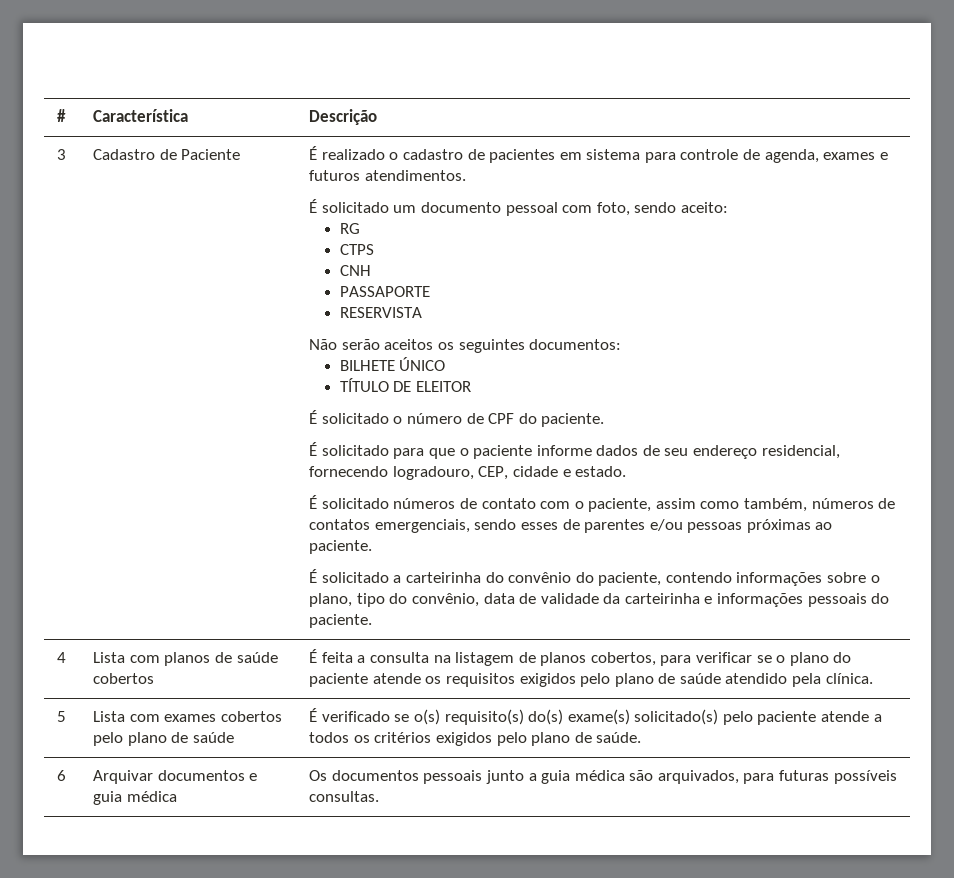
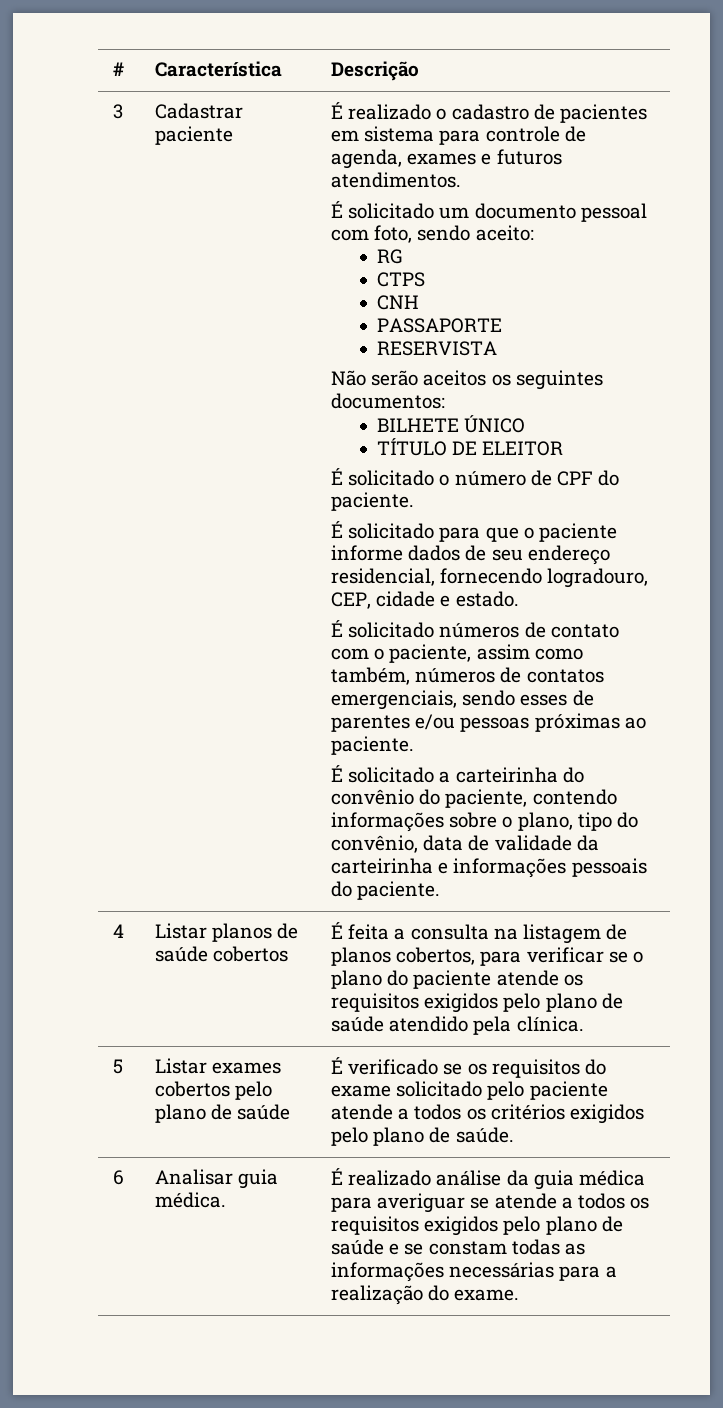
- Cadastro de Paciente
+ Cadastrar paciente
- 4 | Lista com planos de saúde cobertos | É feita a consulta na listagem de planos cobertos, para verificar se o plano do paciente atende os requisitos exigidos pelo plano de saúde atendido pela clínica.
+ 4 | Listar planos de saúde cobertos | É feita a consulta na listagem de planos cobertos, para verificar se o plano do paciente atende os requisitos exigidos pelo plano de saúde atendido pela clínica.
- 5 | Lista com exames cobertos pelo plano de saúde | É verificado se o(s) requisito(s) do(s) exame(s) solicitado(s) pelo paciente atende a todos os critérios exigidos pelo plano de saúde.
+ 5 | Listar exames cobertos pelo plano de saúde | É verificado se os requisitos do exame solicitado pelo paciente atende a todos os critérios exigidos pelo plano de saúde.
- 6 | Arquivar documentos e guia médica | Os documentos pessoais junto a guia médica são arquivados, para futuras possíveis consultas.
+ 6 | Analisar guia médica. | É realizado análise da guia médica para averiguar se atende a todos os requisitos exigidos pelo plano de saúde e se constam todas as informações necessárias para a realização do exame.

